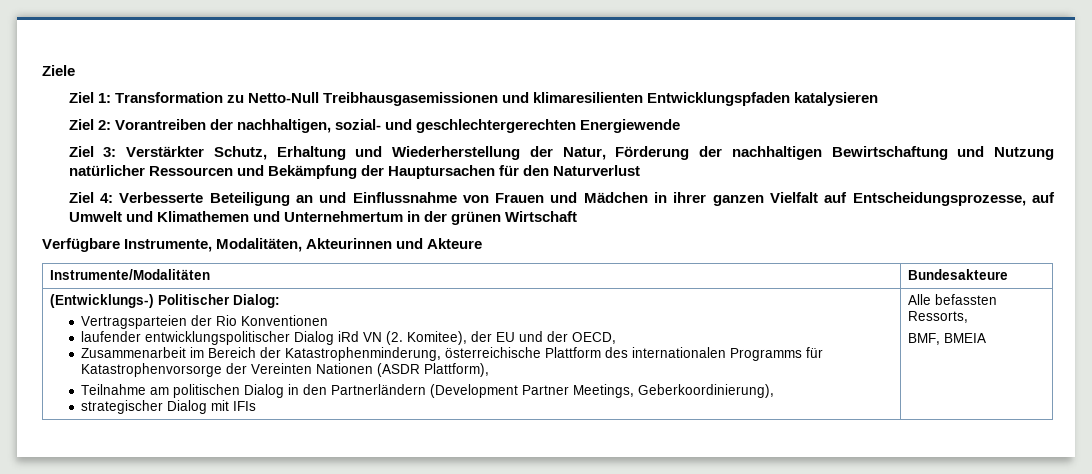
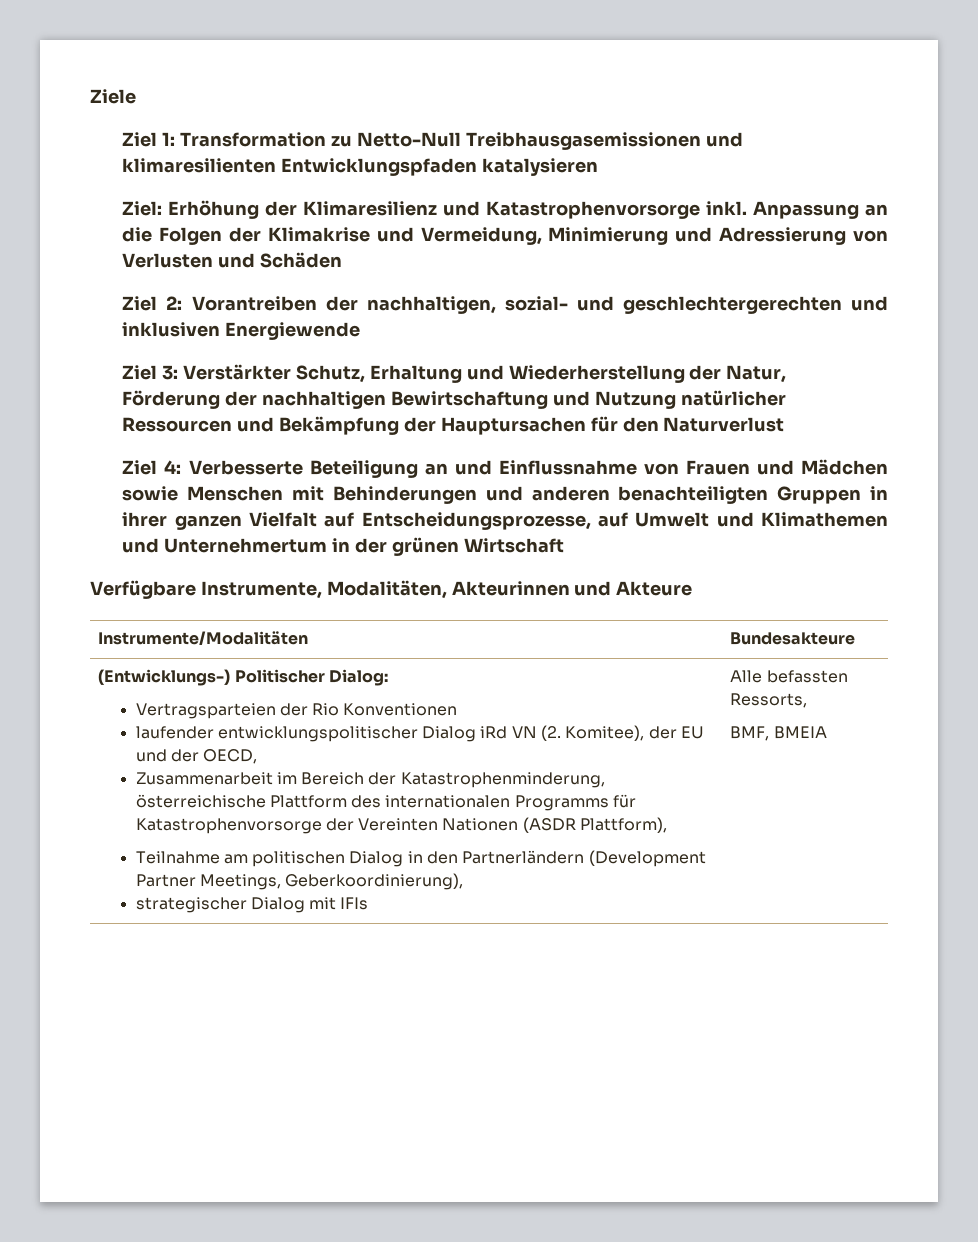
+ Ziel: Erhöhung der Klimaresilienz und Katastrophenvorsorge inkl. Anpassung an die Folgen der Klimakrise und Vermeidung, Minimierung und Adressierung von Verlusten und Schäden
- Ziel 2: Vorantreiben der nachhaltigen, sozial- und geschlechtergerechten Energiewende
+ Ziel 2: Vorantreiben der nachhaltigen, sozial- und geschlechtergerechten und inklusiven Energiewende
- Ziel 4: Verbesserte Beteiligung an und Einflussnahme von Frauen und Mädchen in ihrer ganzen Vielfalt auf Entscheidungsprozesse, auf Umwelt und Klimathemen und Unternehmertum in der grünen Wirtschaft
+ Ziel 4: Verbesserte Beteiligung an und Einflussnahme von Frauen und Mädchen sowie Menschen mit Behinderungen und anderen benachteiligten Gruppen in ihrer ganzen Vielfalt auf Entscheidungsprozesse, auf Umwelt und Klimathemen und Unternehmertum in der grünen Wirtschaft

